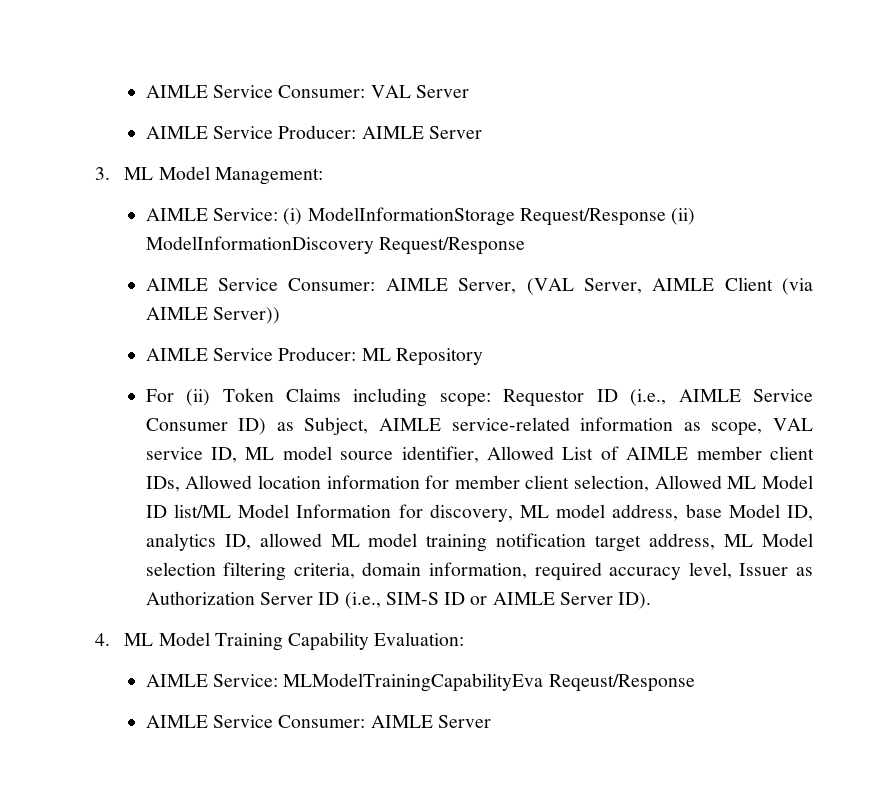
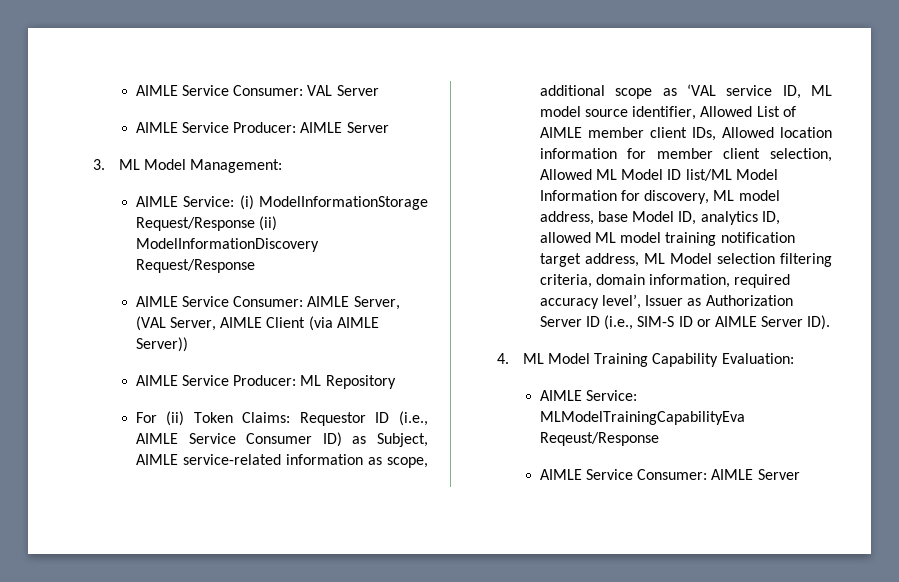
- For (ii) Token Claims including scope:
+ For (ii) Token Claims:
- Requestor ID (i.e., AIMLE Service Consumer ID) as Subject, AIMLE service-related information as scope, VAL service ID, ML model source identifier, Allowed List of AIMLE member client IDs, Allowed location information for member client selection, Allowed ML Model ID list/ML Model Information for discovery, ML model address, base Model ID, analytics ID, allowed ML model training notification target address, ML Model selection filtering criteria, domain information, required accuracy level, Issuer as Authorization Server ID (i.e., SIM-S ID or AIMLE Server ID).
+ Requestor ID (i.e., AIMLE Service Consumer ID) as Subject, AIMLE service-related information as scope, additional scope as ‘VAL service ID, ML model source identifier, Allowed List of AIMLE member client IDs, Allowed location information for member client selection, Allowed ML Model ID list/ML Model Information for discovery, ML model address, base Model ID, analytics ID, allowed ML model training notification target address, ML Model selection filtering criteria, domain information, required accuracy level’, Issuer as Authorization Server ID (i.e., SIM-S ID or AIMLE Server ID).

